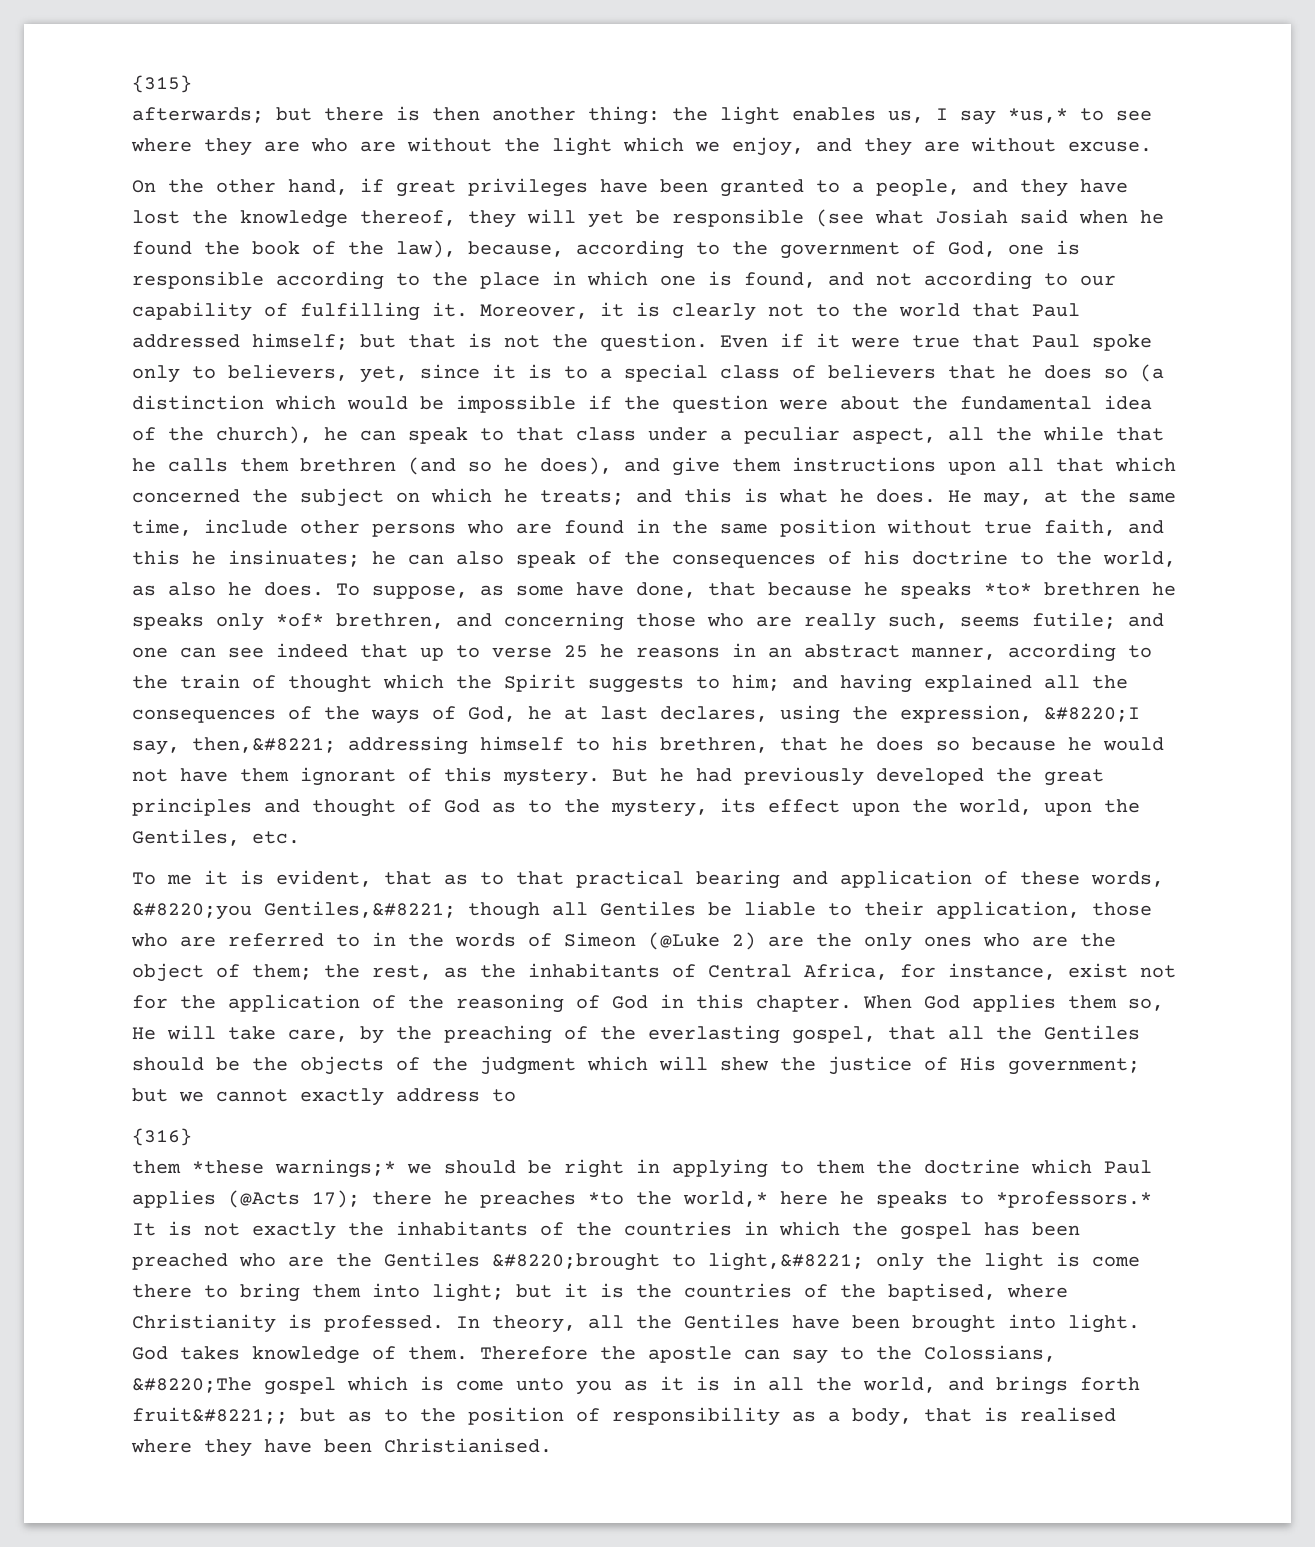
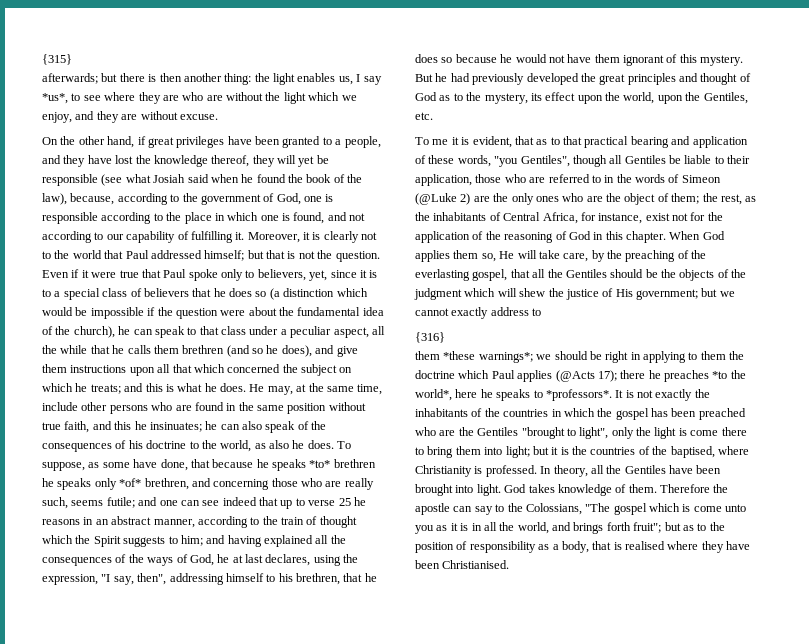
- afterwards; but there is then another thing: the light enables us, I say *us,* to see where they are who are without the light which we enjoy, and they are without excuse.
+ afterwards; but there is then another thing: the light enables us, I say *us*, to see where they are who are without the light which we enjoy, and they are without excuse.
- and having explained all the consequences of the ways of God, he at last declares, using the expression, &#8220;I say, then,&#8221; addressing himself to his brethren, that he does so because he would not have them ignorant of this mystery.
+ and having explained all the consequences of the ways of God, he at last declares, using the expression, "I say, then", addressing himself to his brethren, that he does so because he would not have them ignorant of this mystery.
- To me it is evident, that as to that practical bearing and application of these words, &#8220;you Gentiles,&#8221; though all Gentiles be liable to their application, those who are referred to in the words of Simeon (@Luke 2) are the only ones who are the object of them;
+ To me it is evident, that as to that practical bearing and application of these words, "you Gentiles", though all Gentiles be liable to their application, those who are referred to in the words of Simeon (@Luke 2) are the only ones who are the object of them;
- them *these warnings;* we should be right in applying to them the doctrine which Paul applies (@Acts 17);
+ them *these warnings*; we should be right in applying to them the doctrine which Paul applies (@Acts 17);
- there he preaches *to the world,* here he speaks to *professors.* It is not exactly the inhabitants of the countries in which the gospel has been preached who are the Gentiles &#8220;brought to light,&#8221; only the light is come there to bring them into light;
+ there he preaches *to the world*, here he speaks to *professors*. It is not exactly the inhabitants of the countries in which the gospel has been preached who are the Gentiles "brought to light", only the light is come there to bring them into light;
- Therefore the apostle can say to the Colossians, &#8220;The gospel which is come unto you as it is in all the world, and brings forth fruit&#8221;; but as to the position of responsibility as a body, that is realised where they have been Christianised.
+ Therefore the apostle can say to the Colossians, "The gospel which is come unto you as it is in all the world, and brings forth fruit"; but as to the position of responsibility as a body, that is realised where they have been Christianised.

